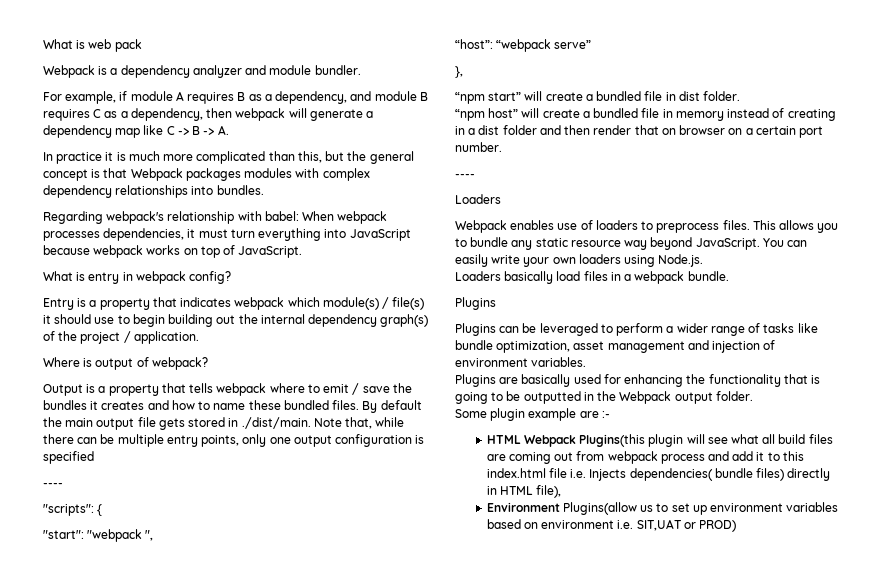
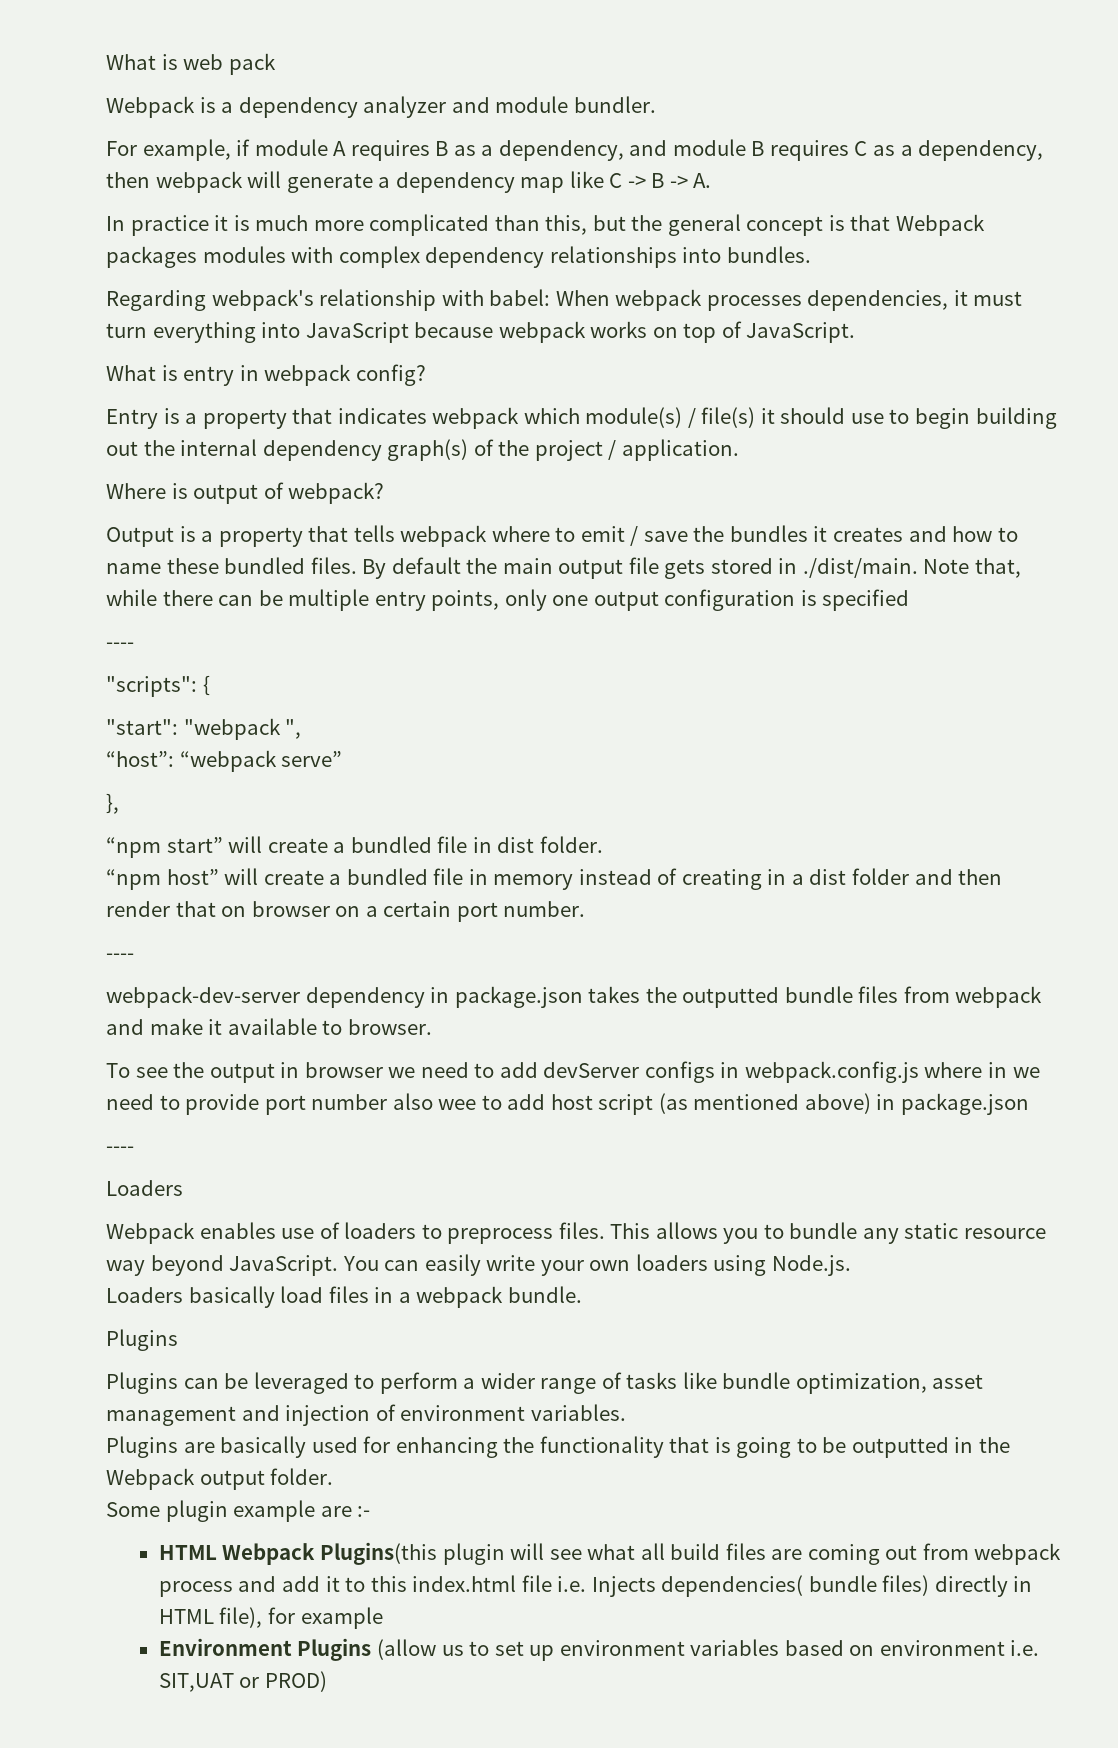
+ webpack-dev-server dependency in package.json takes the outputted bundle files from webpack and make it available to browser.
+ To see the output in browser we need to add devServer configs in webpack.config.js where in we need to provide port number also wee to add host script (as mentioned above) in package.json
+ ----
- HTML Webpack Plugins(this plugin will see what all build files are coming out from webpack process and add it to this index.html file i.e. Injects dependencies( bundle files) directly in HTML file),
+ HTML Webpack Plugins(this plugin will see what all build files are coming out from webpack process and add it to this index.html file i.e. Injects dependencies( bundle files) directly in HTML file), for example
- Environment Plugins(allow us to set up environment variables based on environment i.e. SIT,UAT or PROD)
+ Environment Plugins (allow us to set up environment variables based on environment i.e. SIT,UAT or PROD)

